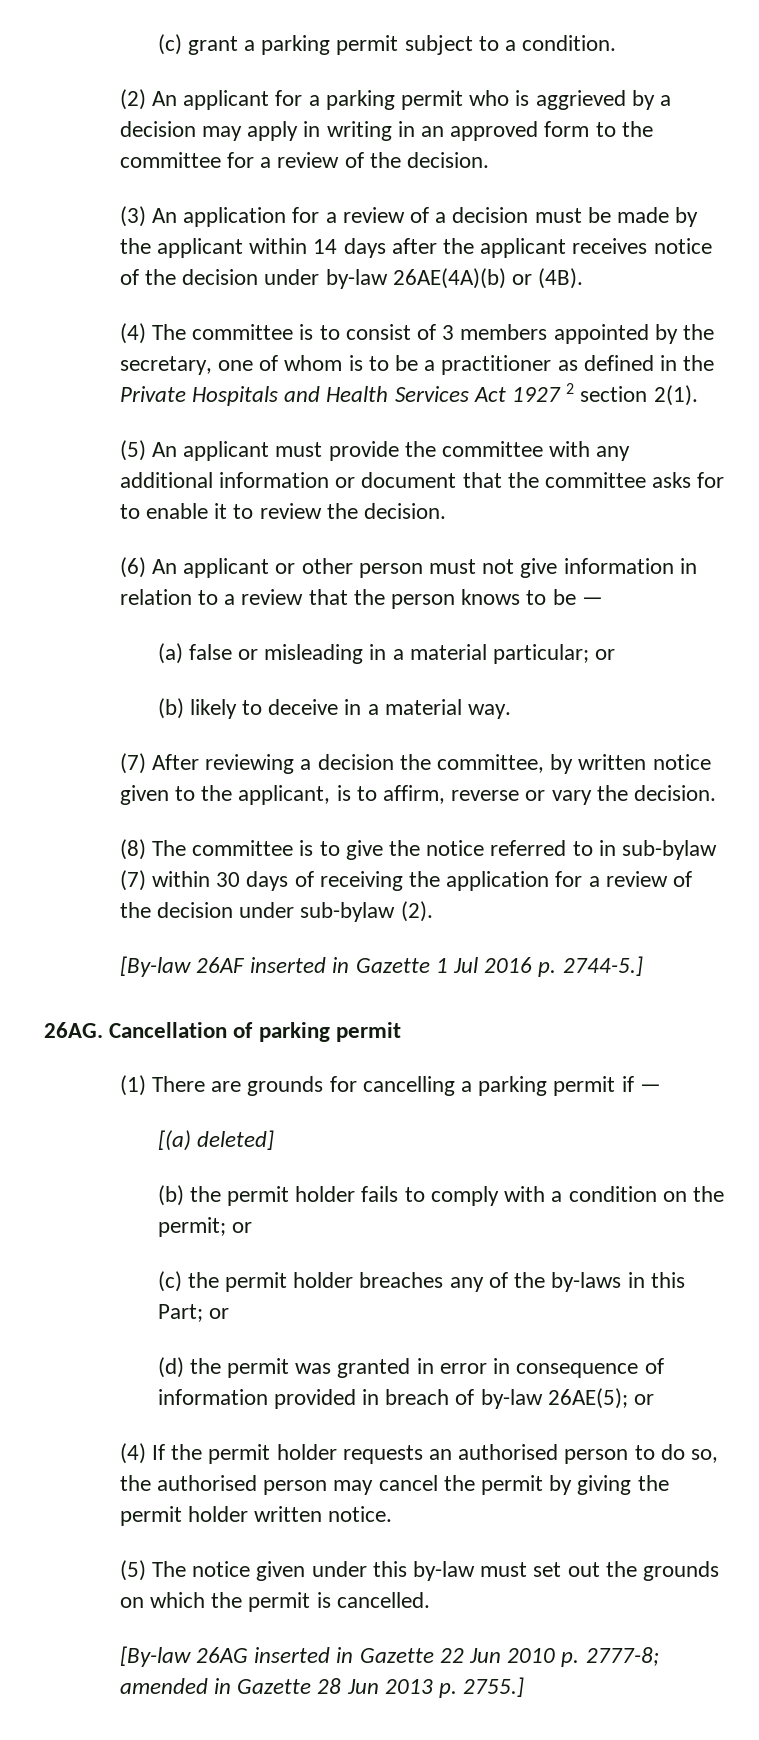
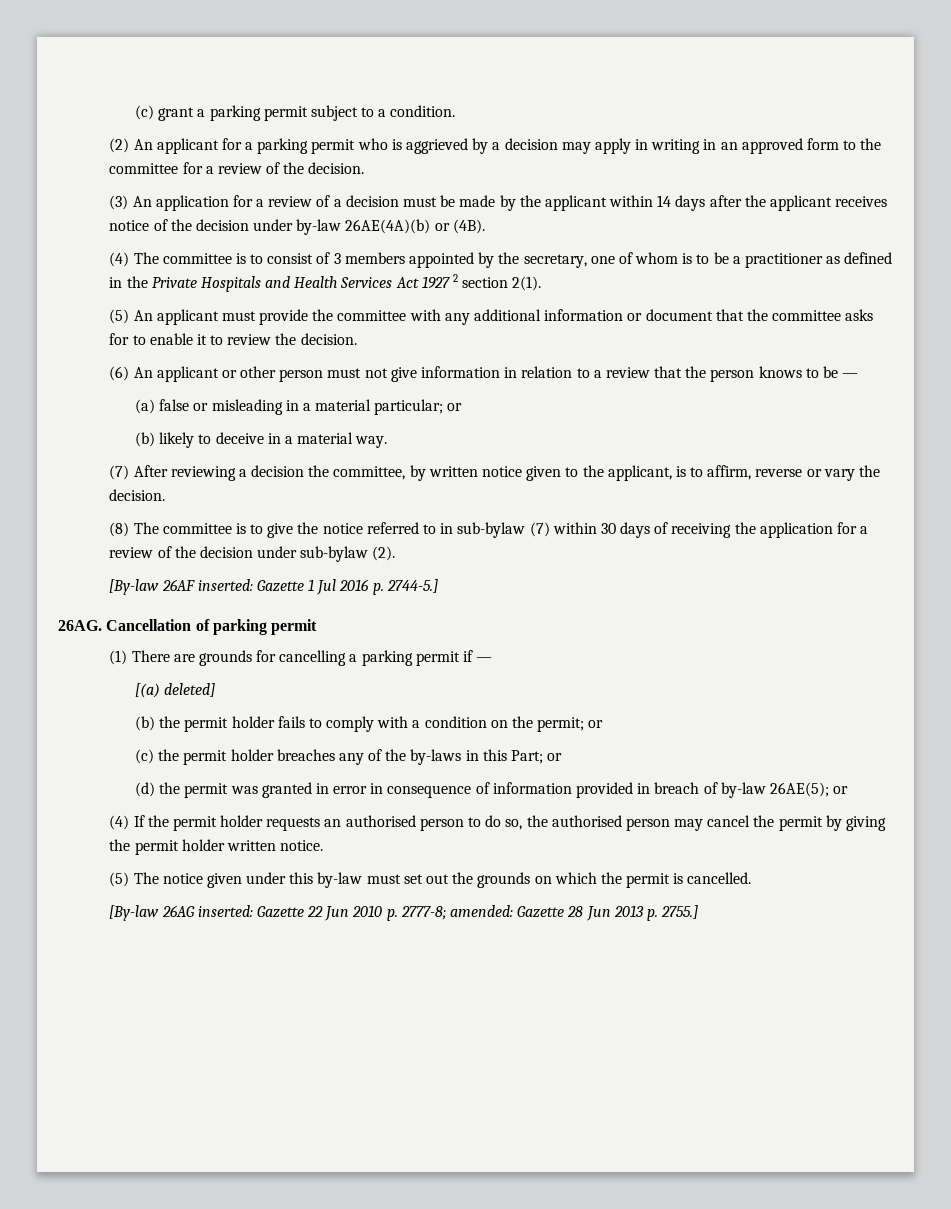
- [By-law 26AF inserted in Gazette 1 Jul 2016 p. 2744-5.]
+ [By-law 26AF inserted: Gazette 1 Jul 2016 p. 2744-5.]
- [By-law 26AG inserted in Gazette 22 Jun 2010 p. 2777-8; amended in Gazette 28 Jun 2013 p. 2755.]
+ [By-law 26AG inserted: Gazette 22 Jun 2010 p. 2777-8; amended: Gazette 28 Jun 2013 p. 2755.]

